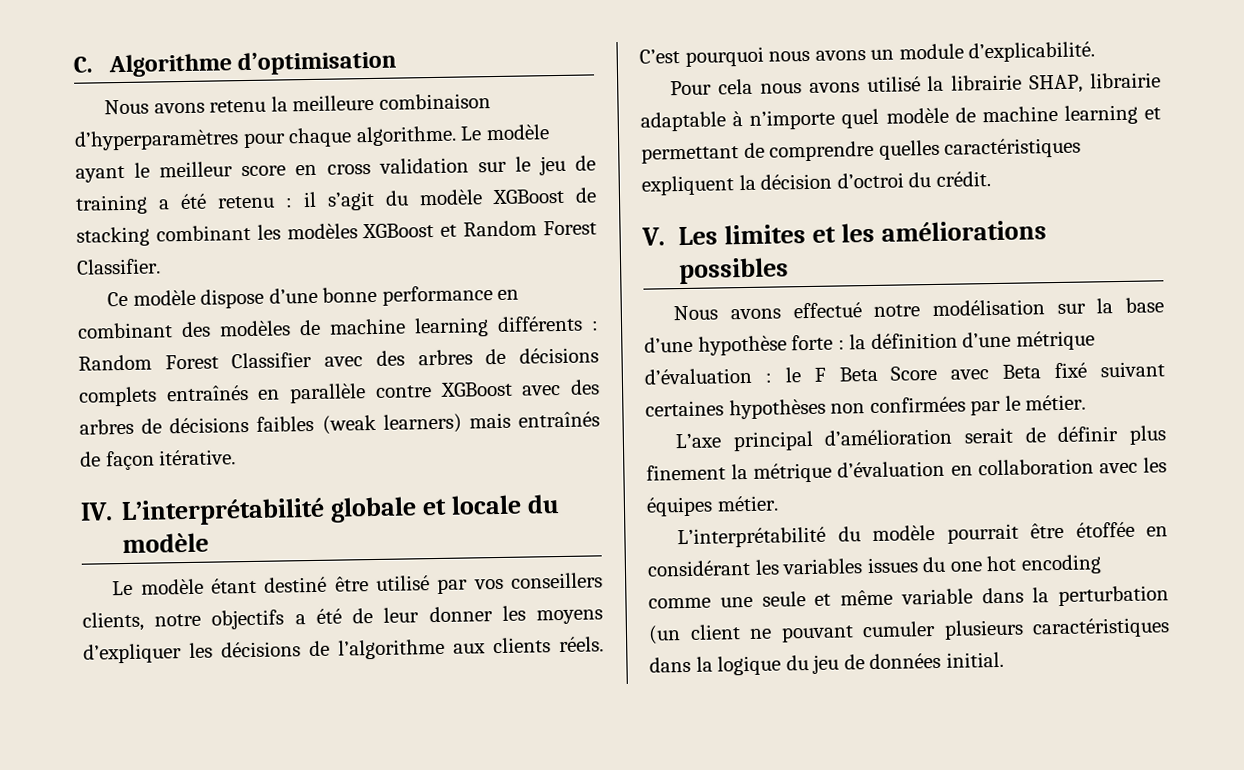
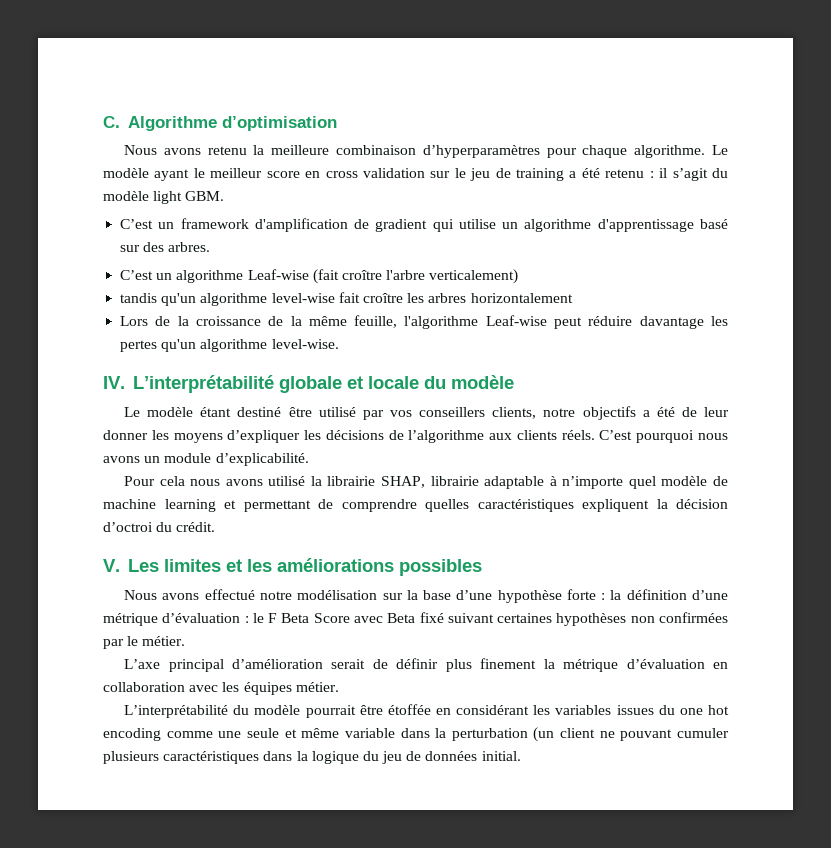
- Le modèle ayant le meilleur score en cross validation sur le jeu de training a été retenu : il s’agit du modèle XGBoost de stacking combinant les modèles XGBoost et Random Forest Classifier.
- Ce modèle dispose d’une bonne performance en combinant des modèles de machine learning différents : Random Forest Classifier avec des arbres de décisions complets entraînés en parallèle contre XGBoost avec des arbres de décisions faibles (weak learners) mais entraînés de façon itérative.
+ Le modèle ayant le meilleur score en cross validation sur le jeu de training a été retenu : il s’agit du modèle light GBM.
+ C’est un framework d'amplification de gradient qui utilise un algorithme d'apprentissage basé sur des arbres.
+ C’est un algorithme Leaf-wise (fait croître l'arbre verticalement)
+ tandis qu'un algorithme level-wise fait croître les arbres horizontalement
+ Lors de la croissance de la même feuille, l'algorithme Leaf-wise peut réduire davantage les pertes qu'un algorithme level-wise.

